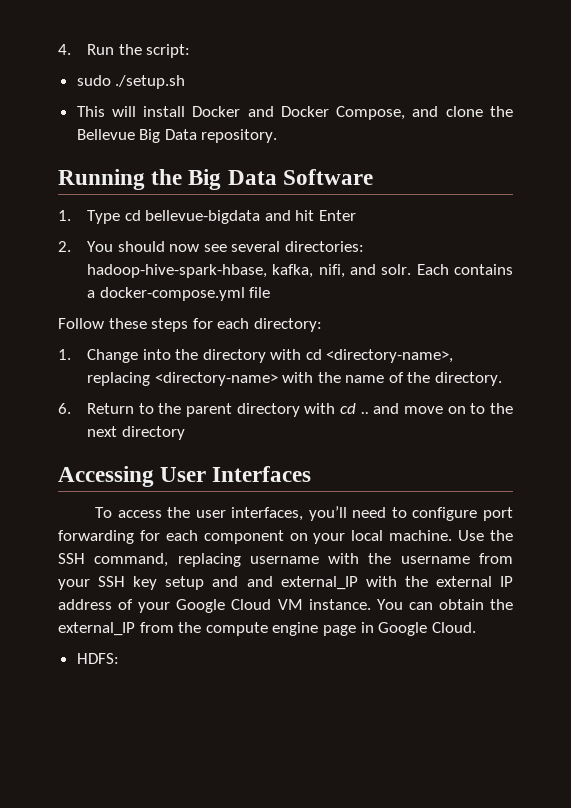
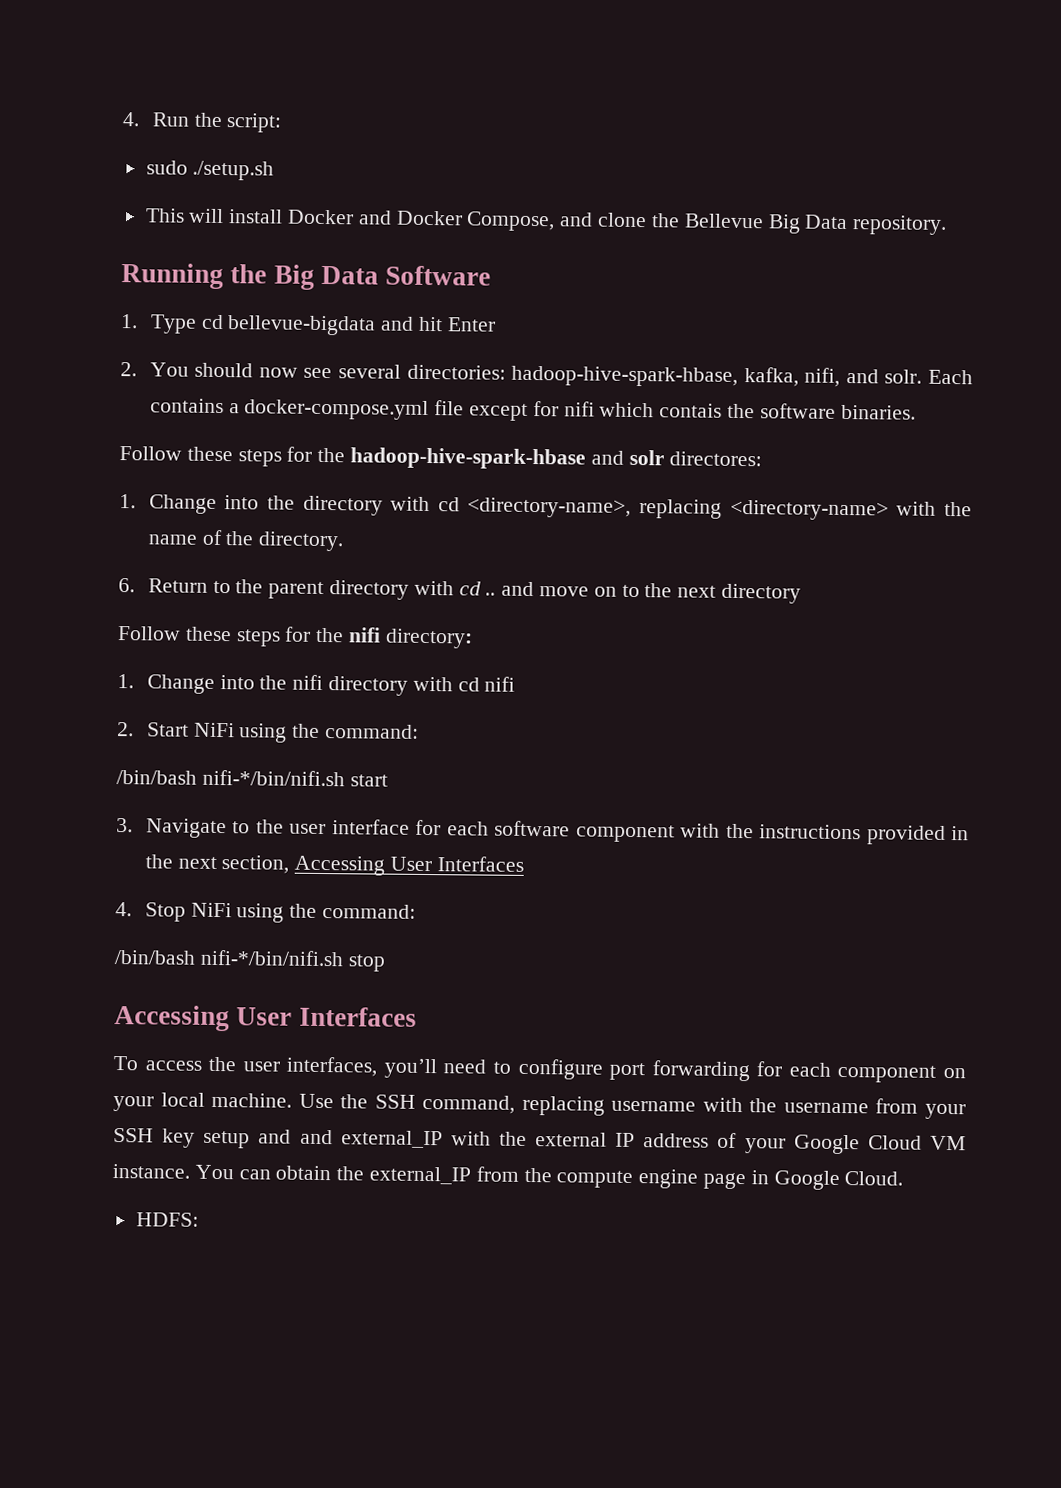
- Each contains a docker-compose.yml file
- Follow these steps for each directory:
+ Each contains a docker-compose.yml file except for nifi which contais the software binaries.
+ Follow these steps for the hadoop-hive-spark-hbase and solr directores:
+ Follow these steps for the nifi directory:
+ 1. Change into the nifi directory with cd nifi
+ 2. Start NiFi using the command:
+ /bin/bash nifi-*/bin/nifi.sh start
+ 3. Navigate to the user interface for each software component with the instructions provided in the next section, Accessing User Interfaces
+ 4. Stop NiFi using the command:
+ /bin/bash nifi-*/bin/nifi.sh stop

